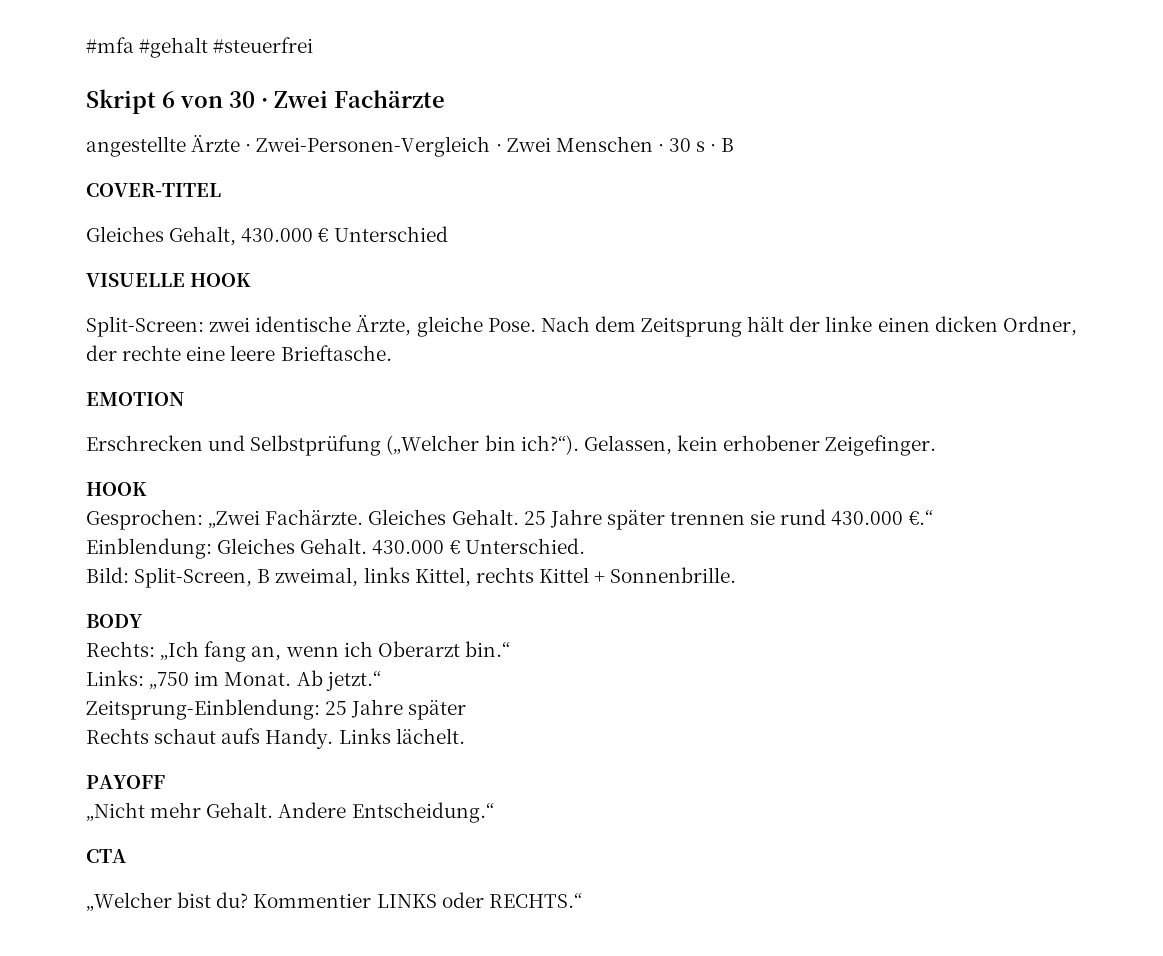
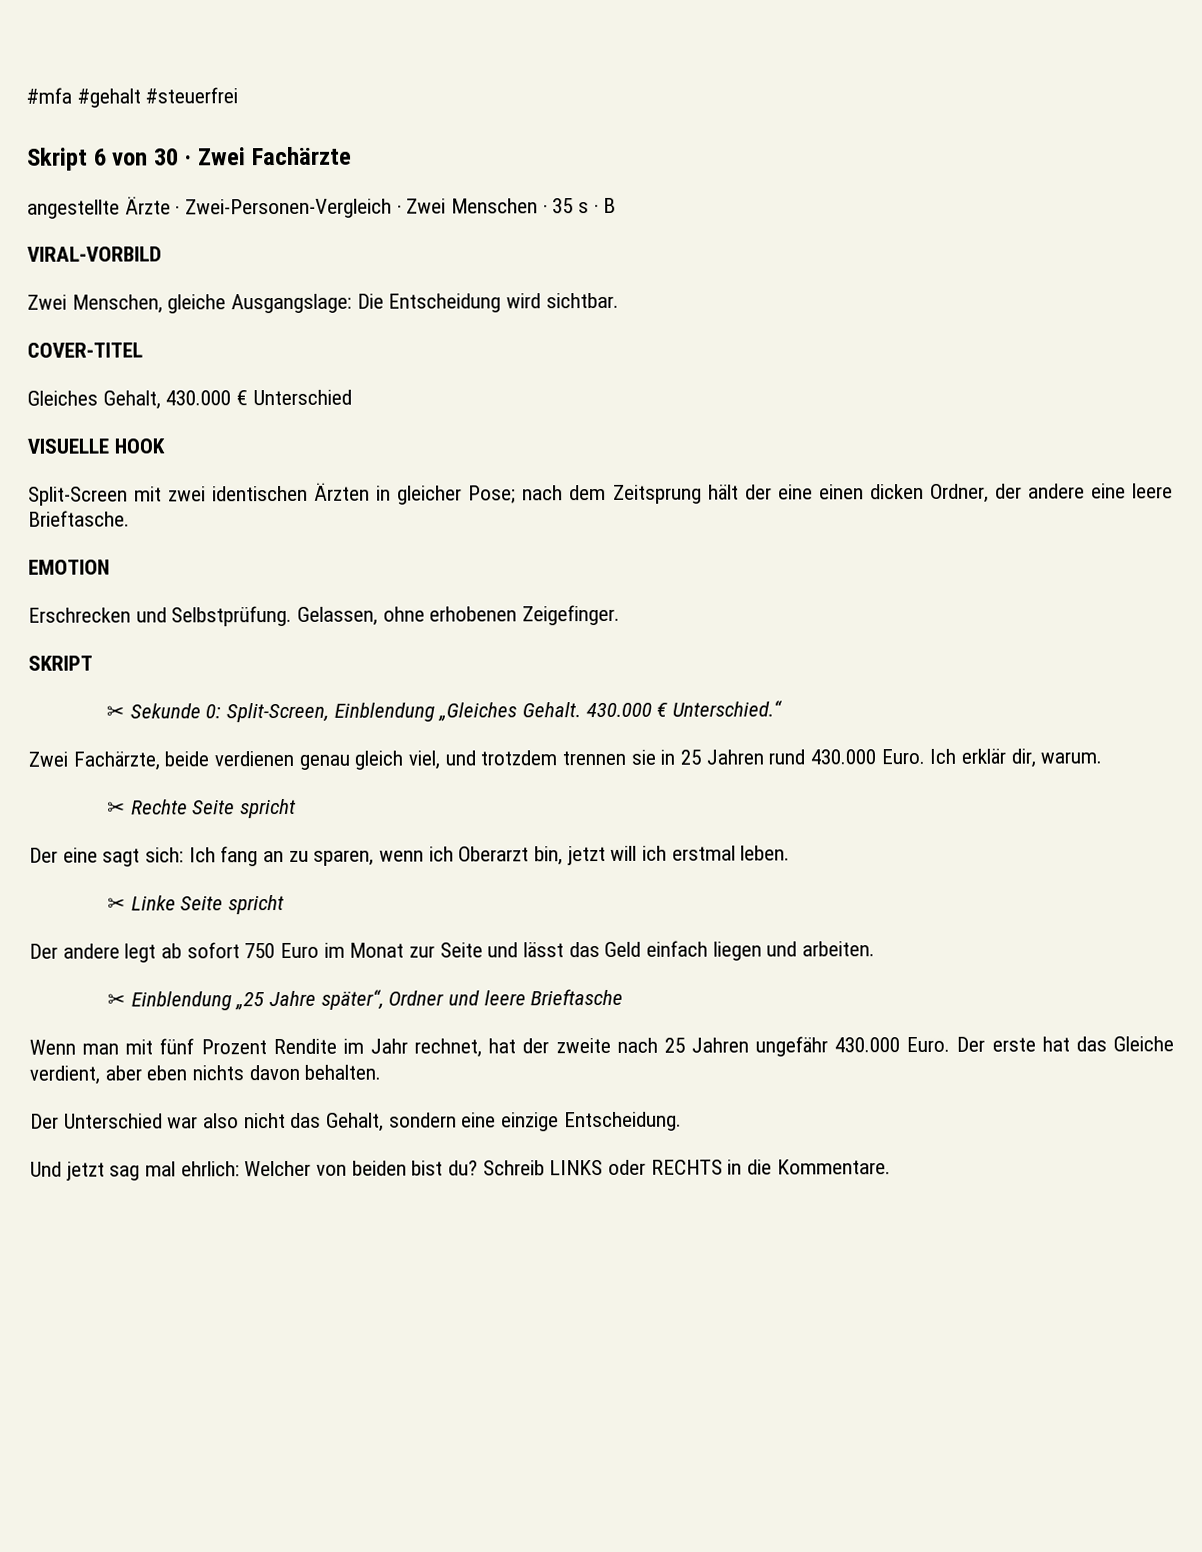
- angestellte Ärzte · Zwei-Personen-Vergleich · Zwei Menschen · 30 s · B
+ angestellte Ärzte · Zwei-Personen-Vergleich · Zwei Menschen · 35 s · B
+ VIRAL-VORBILD
+ Zwei Menschen, gleiche Ausgangslage: Die Entscheidung wird sichtbar.
- Split-Screen: zwei identische Ärzte, gleiche Pose. Nach dem Zeitsprung hält der linke einen dicken Ordner, der rechte eine leere Brieftasche.
+ Split-Screen mit zwei identischen Ärzten in gleicher Pose; nach dem Zeitsprung hält der eine einen dicken Ordner, der andere eine leere Brieftasche.
- Erschrecken und Selbstprüfung („Welcher bin ich?“). Gelassen, kein erhobener Zeigefinger.
- HOOK
- Gesprochen: „Zwei Fachärzte. Gleiches Gehalt. 25 Jahre später trennen sie rund 430.000 €.“
- Einblendung: Gleiches Gehalt. 430.000 € Unterschied.
- Bild: Split-Screen, B zweimal, links Kittel, rechts Kittel + Sonnenbrille.
- BODY
- Rechts: „Ich fang an, wenn ich Oberarzt bin.“
- Links: „750 im Monat. Ab jetzt.“
- Zeitsprung-Einblendung: 25 Jahre später
- Rechts schaut aufs Handy. Links lächelt.
- PAYOFF
- „Nicht mehr Gehalt. Andere Entscheidung.“
- CTA
- „Welcher bist du?
+ Erschrecken und Selbstprüfung. Gelassen, ohne erhobenen Zeigefinger.
+ SKRIPT
+ ✂ Sekunde 0: Split-Screen, Einblendung „Gleiches Gehalt. 430.000 € Unterschied.“
+ Zwei Fachärzte, beide verdienen genau gleich viel, und trotzdem trennen sie in 25 Jahren rund 430.000 Euro. Ich erklär dir, warum.
+ ✂ Rechte Seite spricht
+ Der eine sagt sich: Ich fang an zu sparen, wenn ich Oberarzt bin, jetzt will ich erstmal leben.
+ ✂ Linke Seite spricht
+ Der andere legt ab sofort 750 Euro im Monat zur Seite und lässt das Geld einfach liegen und arbeiten.
+ ✂ Einblendung „25 Jahre später“, Ordner und leere Brieftasche
+ Wenn man mit fünf Prozent Rendite im Jahr rechnet, hat der zweite nach 25 Jahren ungefähr 430.000 Euro. Der erste hat das Gleiche verdient, aber eben nichts davon behalten.
+ Der Unterschied war also nicht das Gehalt, sondern eine einzige Entscheidung.
+ Und jetzt sag mal ehrlich: Welcher von beiden bist du?
- Kommentier LINKS oder RECHTS.“
+ Schreib LINKS oder RECHTS in die Kommentare.

